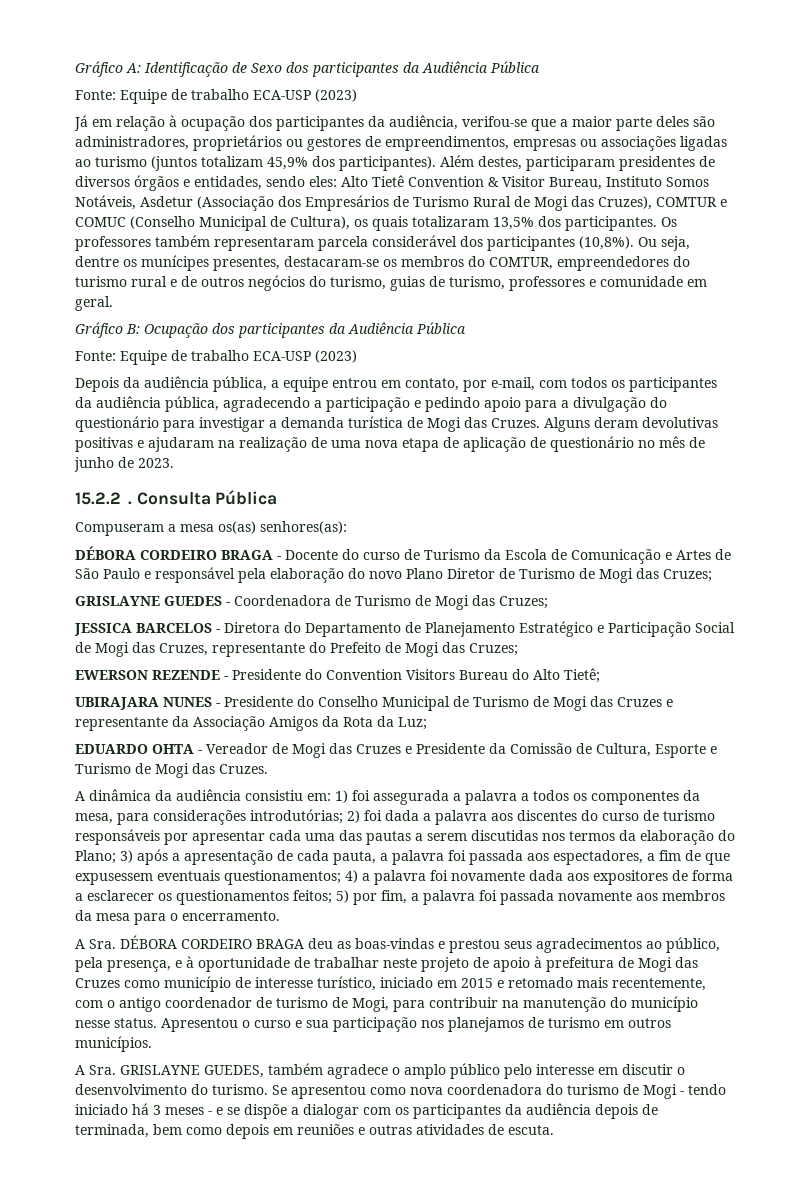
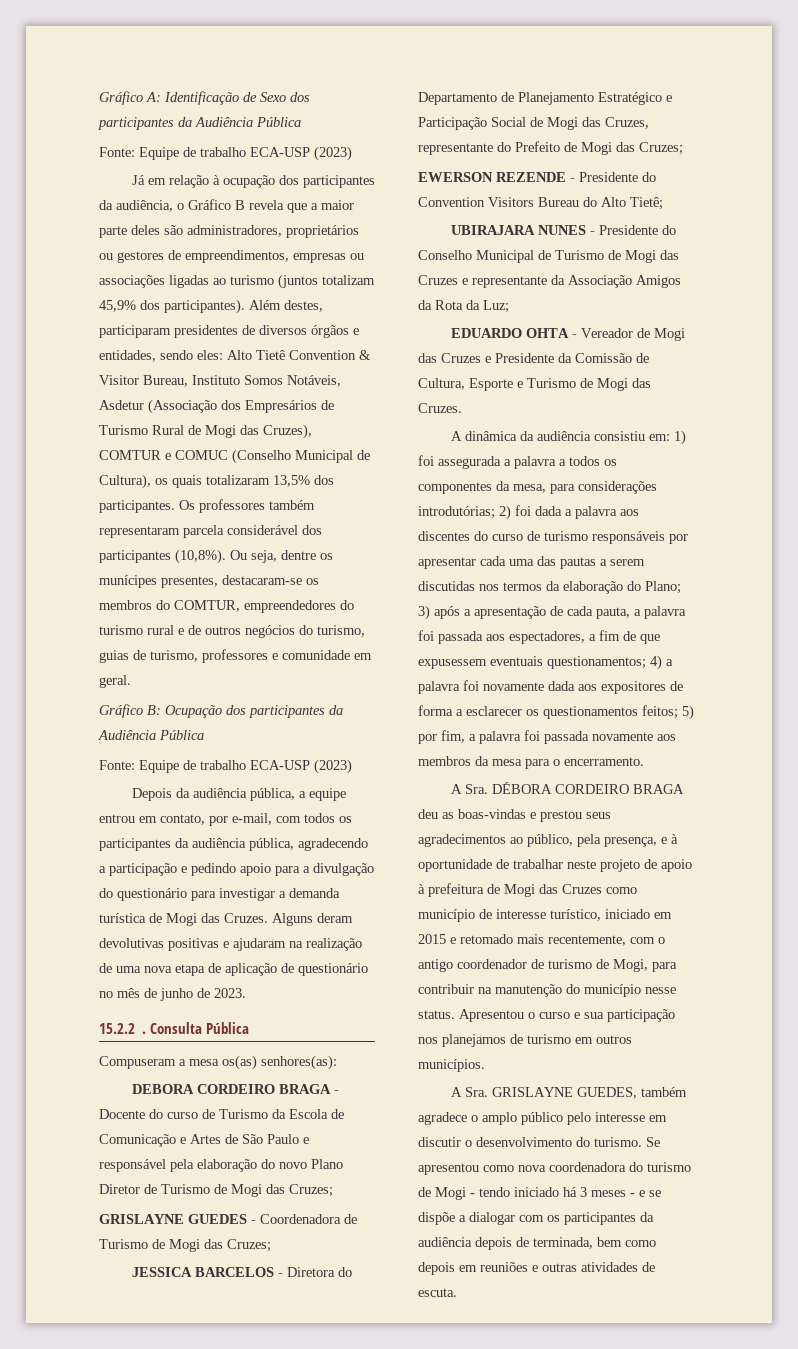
- Já em relação à ocupação dos participantes da audiência, verifou-se que a maior parte deles são administradores, proprietários ou gestores de empreendimentos, empresas ou associações ligadas ao turismo (juntos totalizam 45,9% dos participantes).
+ Já em relação à ocupação dos participantes da audiência, o Gráfico B revela que a maior parte deles são administradores, proprietários ou gestores de empreendimentos, empresas ou associações ligadas ao turismo (juntos totalizam 45,9% dos participantes).
- DÉBORA CORDEIRO BRAGA - Docente do curso de Turismo da Escola de Comunicação e Artes de São Paulo e responsável pela elaboração do novo Plano Diretor de Turismo de Mogi das Cruzes;
+ DEBORA CORDEIRO BRAGA - Docente do curso de Turismo da Escola de Comunicação e Artes de São Paulo e responsável pela elaboração do novo Plano Diretor de Turismo de Mogi das Cruzes;

